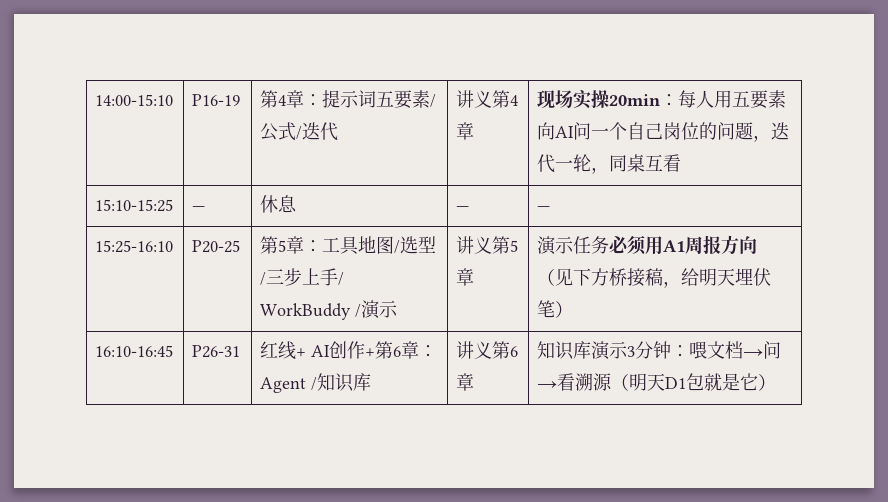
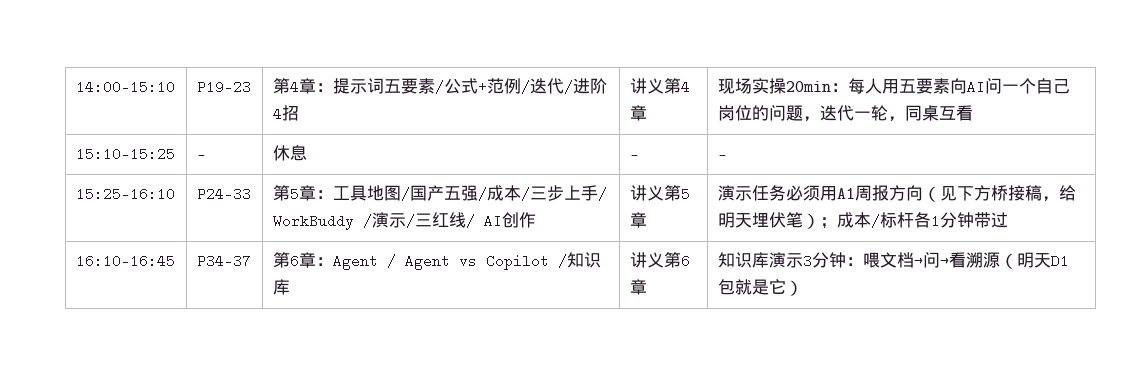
- 14:00-15:10 | P16-19 | 第4章：提示词五要素/公式/迭代 | 讲义第4章 | 现场实操20min：每人用五要素向AI问一个自己岗位的问题，迭代一轮，同桌互看
+ 14:00-15:10 | P19-23 | 第4章：提示词五要素/公式+范例/迭代/进阶4招 | 讲义第4章 | 现场实操20min：每人用五要素向AI问一个自己岗位的问题，迭代一轮，同桌互看
- P20-25
+ P24-33
- 第5章：工具地图/选型/三步上手/ WorkBuddy /演示
+ 第5章：工具地图/国产五强/成本/三步上手/ WorkBuddy /演示/三红线/ AI创作
- 演示任务必须用A1周报方向（见下方桥接稿，给明天埋伏笔）
- 16:10-16:45 | P26-31 | 红线+ AI创作+第6章：Agent /知识库 | 讲义第6章 | 知识库演示3分钟：喂文档→问→看溯源（明天D1包就是它）
+ 演示任务必须用A1周报方向（见下方桥接稿，给明天埋伏笔）；成本/标杆各1分钟带过
+ 16:10-16:45 | P34-37 | 第6章：Agent / Agent vs Copilot /知识库 | 讲义第6章 | 知识库演示3分钟：喂文档→问→看溯源（明天D1包就是它）

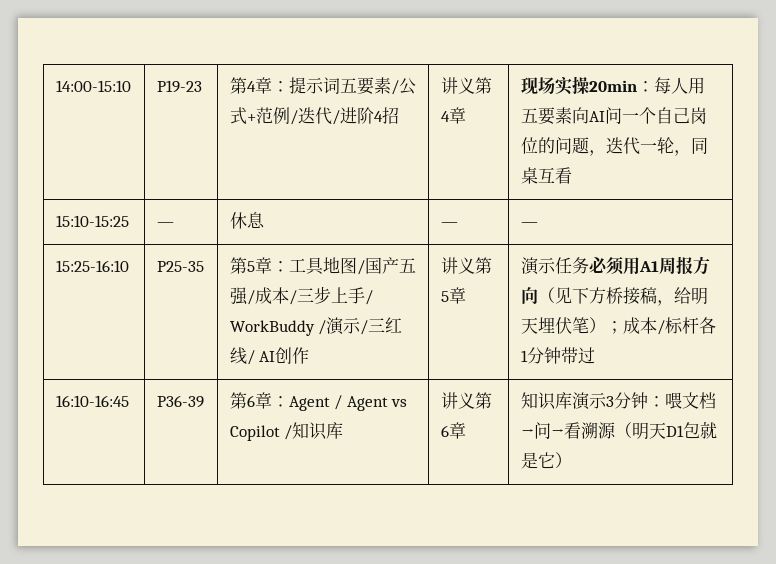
- P24-33
+ P25-35
- 16:10-16:45 | P34-37 | 第6章：Agent / Agent vs Copilot /知识库 | 讲义第6章 | 知识库演示3分钟：喂文档→问→看溯源（明天D1包就是它）
+ 16:10-16:45 | P36-39 | 第6章：Agent / Agent vs Copilot /知识库 | 讲义第6章 | 知识库演示3分钟：喂文档→问→看溯源（明天D1包就是它）

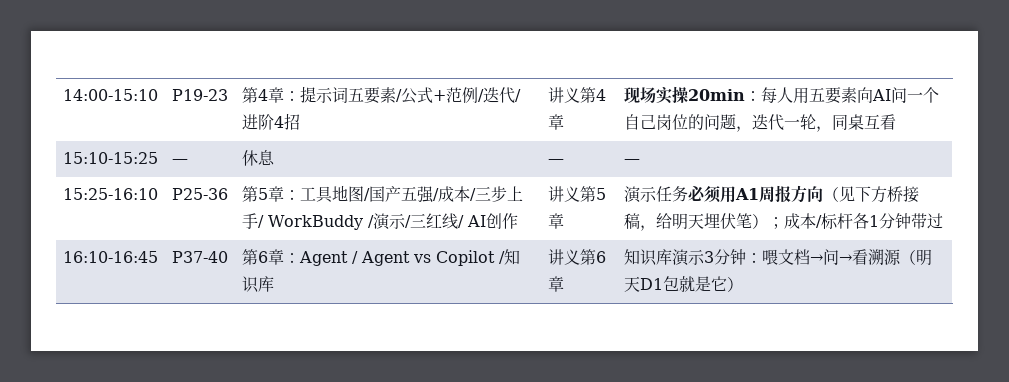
- P25-35
+ P25-36
- 16:10-16:45 | P36-39 | 第6章：Agent / Agent vs Copilot /知识库 | 讲义第6章 | 知识库演示3分钟：喂文档→问→看溯源（明天D1包就是它）
+ 16:10-16:45 | P37-40 | 第6章：Agent / Agent vs Copilot /知识库 | 讲义第6章 | 知识库演示3分钟：喂文档→问→看溯源（明天D1包就是它）

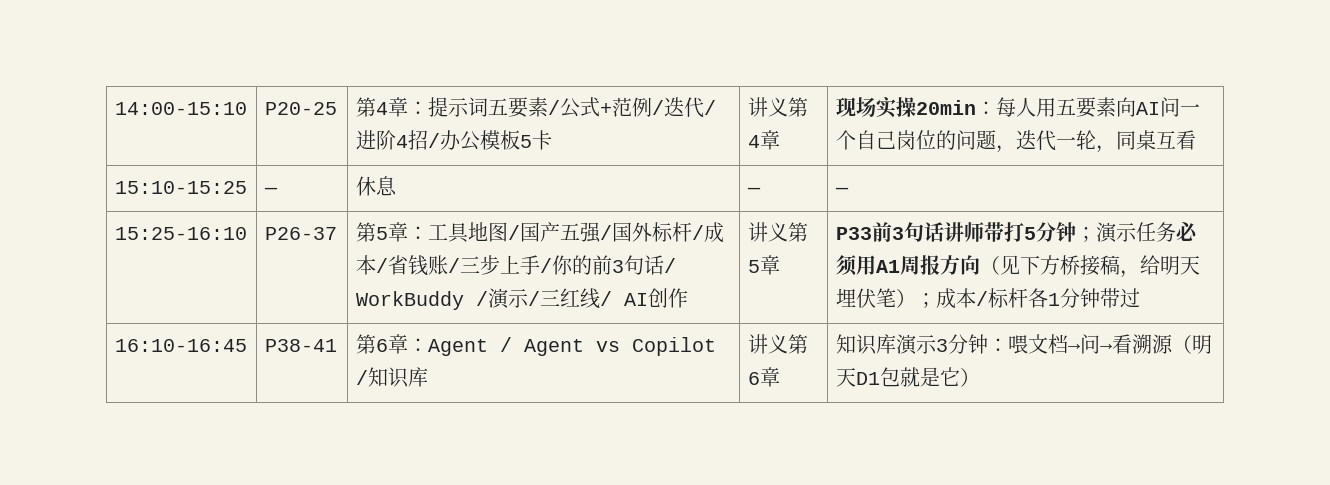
- P19-23
+ P20-25
- 第4章：提示词五要素/公式+范例/迭代/进阶4招
+ 第4章：提示词五要素/公式+范例/迭代/进阶4招/办公模板5卡
- P25-36
+ P26-37
- 第5章：工具地图/国产五强/成本/三步上手/ WorkBuddy /演示/三红线/ AI创作
+ 第5章：工具地图/国产五强/国外标杆/成本/省钱账/三步上手/你的前3句话/ WorkBuddy /演示/三红线/ AI创作
- 演示任务必须用A1周报方向（见下方桥接稿，给明天埋伏笔）；成本/标杆各1分钟带过
+ P33前3句话讲师带打5分钟；演示任务必须用A1周报方向（见下方桥接稿，给明天埋伏笔）；成本/标杆各1分钟带过
- 16:10-16:45 | P37-40 | 第6章：Agent / Agent vs Copilot /知识库 | 讲义第6章 | 知识库演示3分钟：喂文档→问→看溯源（明天D1包就是它）
+ 16:10-16:45 | P38-41 | 第6章：Agent / Agent vs Copilot /知识库 | 讲义第6章 | 知识库演示3分钟：喂文档→问→看溯源（明天D1包就是它）

